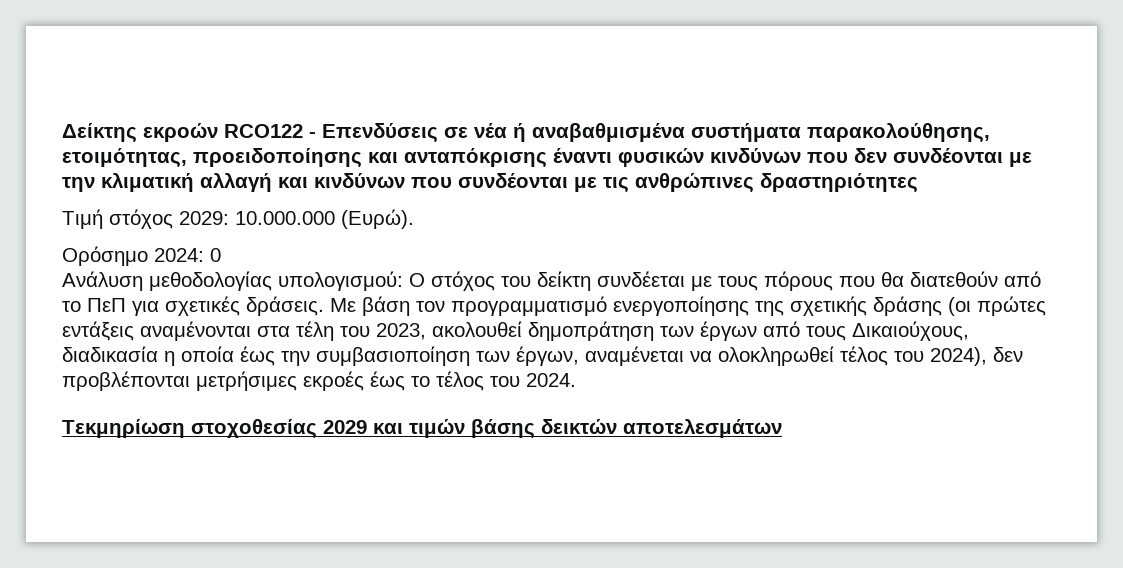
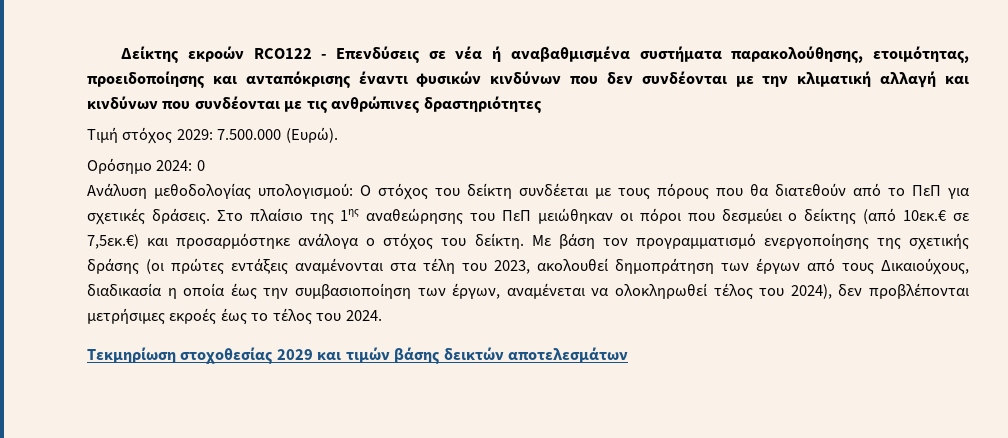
- Τιμή στόχος 2029: 10.000.000 (Ευρώ).
+ Τιμή στόχος 2029: 7.500.000 (Ευρώ).
+ Στο πλαίσιο της 1ης αναθεώρησης του ΠεΠ μειώθηκαν οι πόροι που δεσμεύει ο δείκτης (από 10εκ.€ σε 7,5εκ.€) και προσαρμόστηκε ανάλογα ο στόχος του δείκτη.

